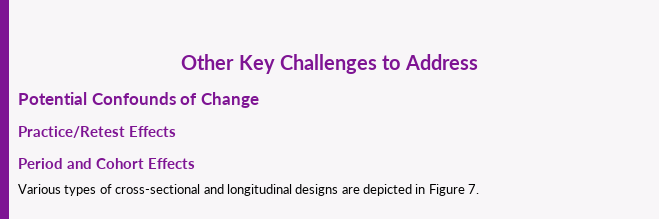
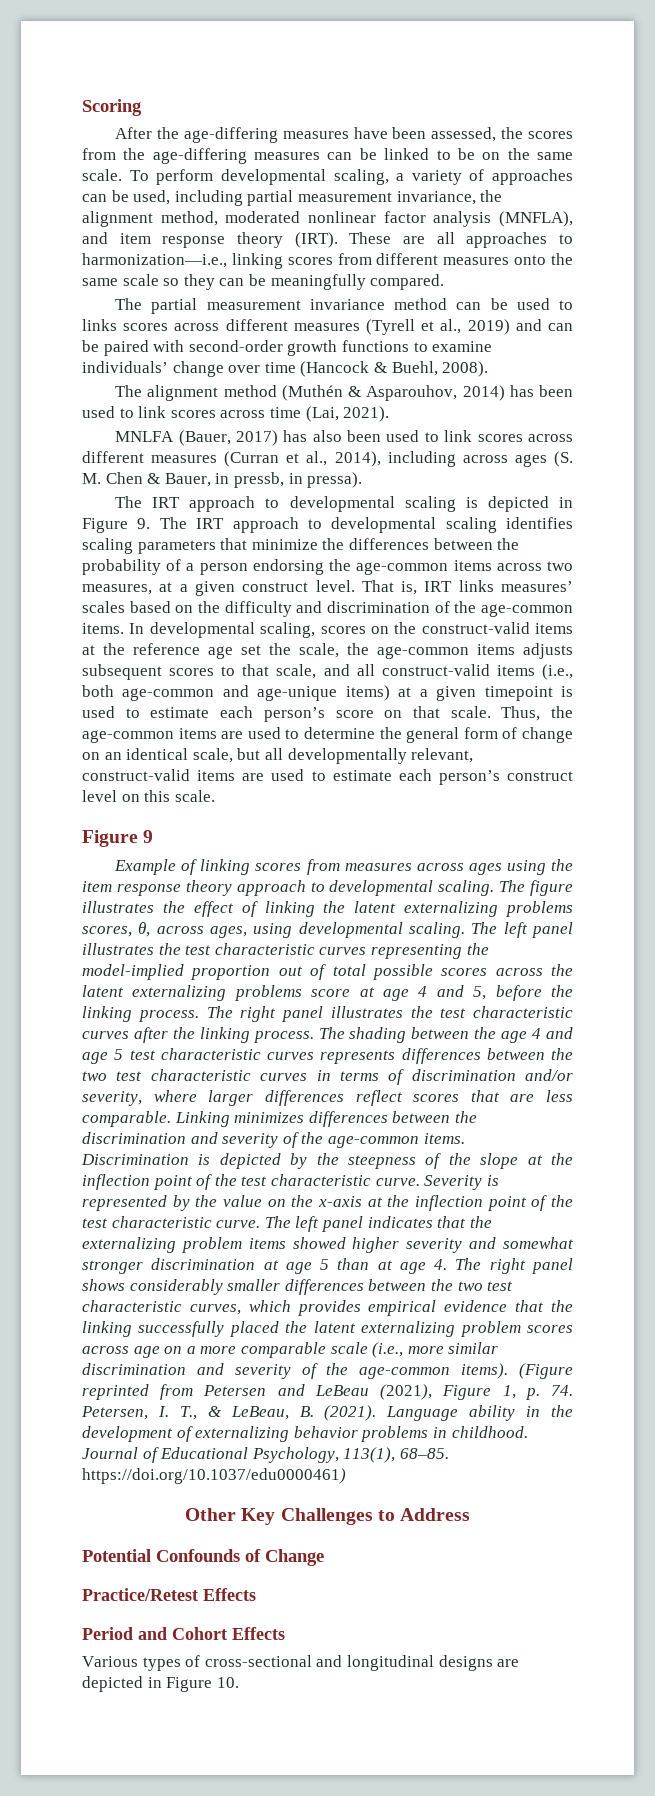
+ Scoring
+ After the age-differing measures have been assessed, the scores from the age-differing measures can be linked to be on the same scale. To perform developmental scaling, a variety of approaches can be used, including partial measurement invariance, the alignment method, moderated nonlinear factor analysis (MNFLA), and item response theory (IRT). These are all approaches to harmonization—i.e., linking scores from different measures onto the same scale so they can be meaningfully compared.
+ The partial measurement invariance method can be used to links scores across different measures (Tyrell et al., 2019) and can be paired with second-order growth functions to examine individuals’ change over time (Hancock & Buehl, 2008).
+ The alignment method (Muthén & Asparouhov, 2014) has been used to link scores across time (Lai, 2021).
+ MNLFA (Bauer, 2017) has also been used to link scores across different measures (Curran et al., 2014), including across ages (S. M. Chen & Bauer, in pressb, in pressa).
+ The IRT approach to developmental scaling is depicted in Figure 9. The IRT approach to developmental scaling identifies scaling parameters that minimize the differences between the probability of a person endorsing the age-common items across two measures, at a given construct level. That is, IRT links measures’ scales based on the difficulty and discrimination of the age-common items. In developmental scaling, scores on the construct-valid items at the reference age set the scale, the age-common items adjusts subsequent scores to that scale, and all construct-valid items (i.e., both age-common and age-unique items) at a given timepoint is used to estimate each person’s score on that scale. Thus, the age-common items are used to determine the general form of change on an identical scale, but all developmentally relevant, construct-valid items are used to estimate each person’s construct level on this scale.
+ Figure 9
+ Example of linking scores from measures across ages using the item response theory approach to developmental scaling. The figure illustrates the effect of linking the latent externalizing problems scores, θ, across ages, using developmental scaling. The left panel illustrates the test characteristic curves representing the model-implied proportion out of total possible scores across the latent externalizing problems score at age 4 and 5, before the linking process. The right panel illustrates the test characteristic curves after the linking process. The shading between the age 4 and age 5 test characteristic curves represents differences between the two test characteristic curves in terms of discrimination and/or severity, where larger differences reflect scores that are less comparable. Linking minimizes differences between the discrimination and severity of the age-common items. Discrimination is depicted by the steepness of the slope at the inflection point of the test characteristic curve. Severity is represented by the value on the x-axis at the inflection point of the test characteristic curve. The left panel indicates that the externalizing problem items showed higher severity and somewhat stronger discrimination at age 5 than at age 4. The right panel shows considerably smaller differences between the two test characteristic curves, which provides empirical evidence that the linking successfully placed the latent externalizing problem scores across age on a more comparable scale (i.e., more similar discrimination and severity of the age-common items). (Figure reprinted from Petersen and LeBeau (2021), Figure 1, p. 74. Petersen, I. T., & LeBeau, B. (2021). Language ability in the development of externalizing behavior problems in childhood. Journal of Educational Psychology, 113(1), 68–85. https://doi.org/10.1037/edu0000461)
- Various types of cross-sectional and longitudinal designs are depicted in Figure 7.
+ Various types of cross-sectional and longitudinal designs are depicted in Figure 10.

